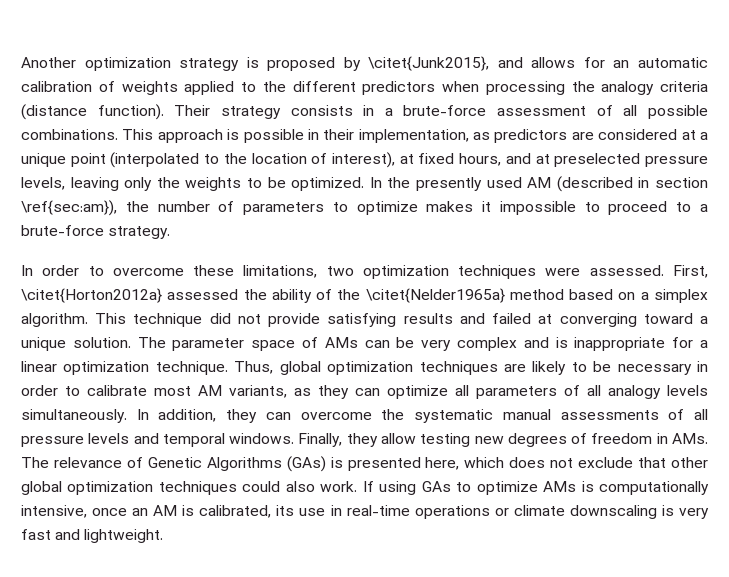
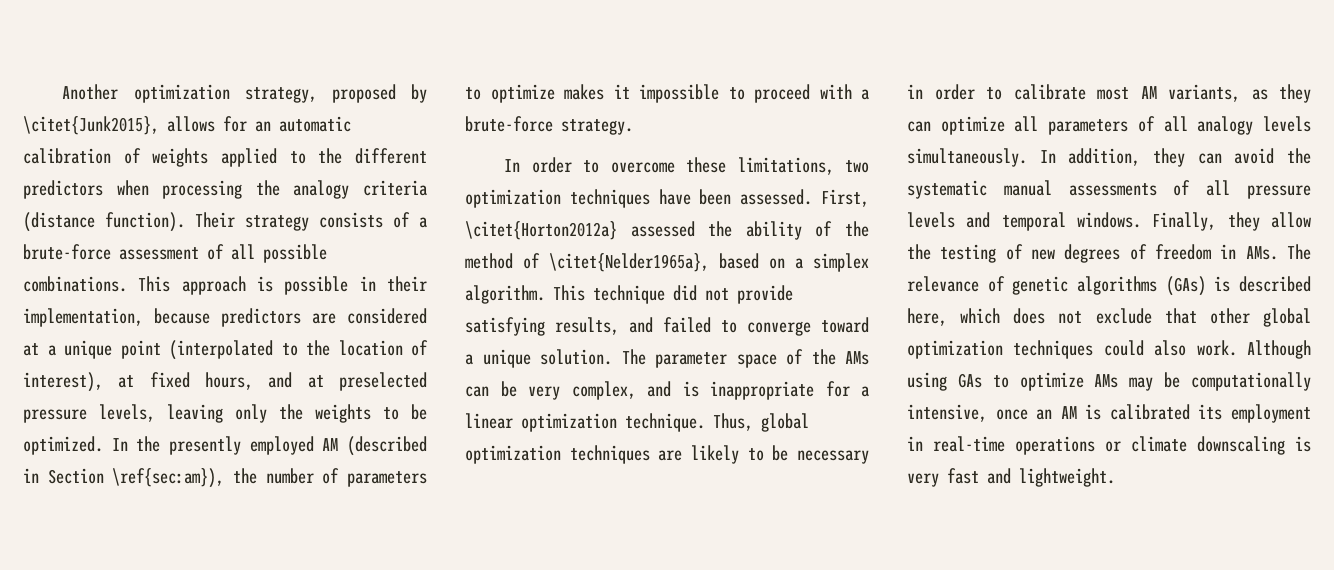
- Another optimization strategy is proposed by \citet{Junk2015}, and allows for an automatic calibration of weights applied to the different predictors when processing the analogy criteria (distance function).
+ Another optimization strategy, proposed by \citet{Junk2015}, allows for an automatic calibration of weights applied to the different predictors when processing the analogy criteria (distance function).
- Their strategy consists in a brute-force assessment of all possible combinations.
+ Their strategy consists of a brute-force assessment of all possible combinations.
- This approach is possible in their implementation, as predictors are considered at a unique point (interpolated to the location of interest), at fixed hours, and at preselected pressure levels, leaving only the weights to be optimized.
+ This approach is possible in their implementation, because predictors are considered at a unique point (interpolated to the location of interest), at fixed hours, and at preselected pressure levels, leaving only the weights to be optimized.
- In the presently used AM (described in section \ref{sec:am}), the number of parameters to optimize makes it impossible to proceed to a brute-force strategy.
+ In the presently employed AM (described in Section \ref{sec:am}), the number of parameters to optimize makes it impossible to proceed with a brute-force strategy.
- In order to overcome these limitations, two optimization techniques were assessed.
+ In order to overcome these limitations, two optimization techniques have been assessed.
- First, \citet{Horton2012a} assessed the ability of the \citet{Nelder1965a} method based on a simplex algorithm.
+ First, \citet{Horton2012a} assessed the ability of the method of \citet{Nelder1965a}, based on a simplex algorithm.
- This technique did not provide satisfying results and failed at converging toward a unique solution.
+ This technique did not provide satisfying results, and failed to converge toward a unique solution.
- The parameter space of AMs can be very complex and is inappropriate for a linear optimization technique.
+ The parameter space of the AMs can be very complex, and is inappropriate for a linear optimization technique.
- In addition, they can overcome the systematic manual assessments of all pressure levels and temporal windows.
+ In addition, they can avoid the systematic manual assessments of all pressure levels and temporal windows.
- Finally, they allow testing new degrees of freedom in AMs. The relevance of Genetic Algorithms (GAs) is presented here, which does not exclude that other global optimization techniques could also work.
+ Finally, they allow the testing of new degrees of freedom in AMs. The relevance of genetic algorithms (GAs) is described here, which does not exclude that other global optimization techniques could also work.
- If using GAs to optimize AMs is computationally intensive, once an AM is calibrated, its use in real-time operations or climate downscaling is very fast and lightweight.
+ Although using GAs to optimize AMs may be computationally intensive, once an AM is calibrated its employment in real-time operations or climate downscaling is very fast and lightweight.

